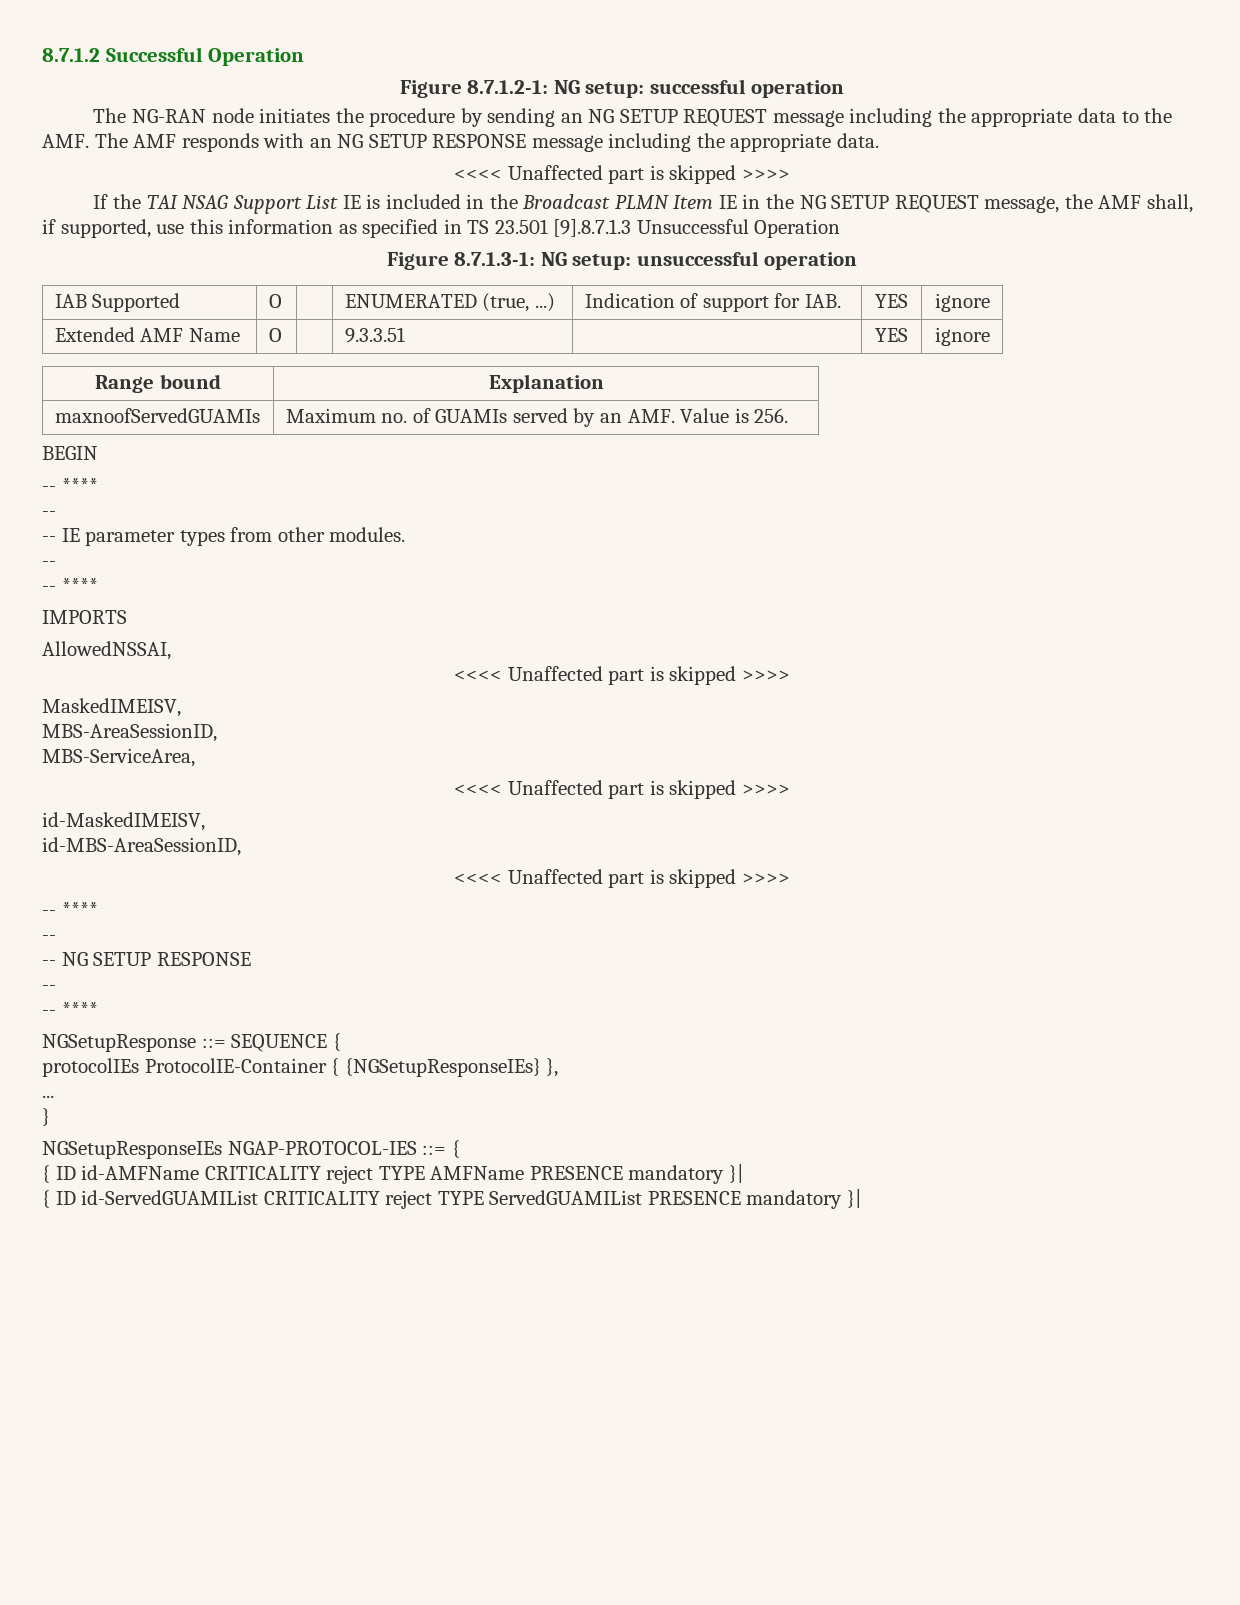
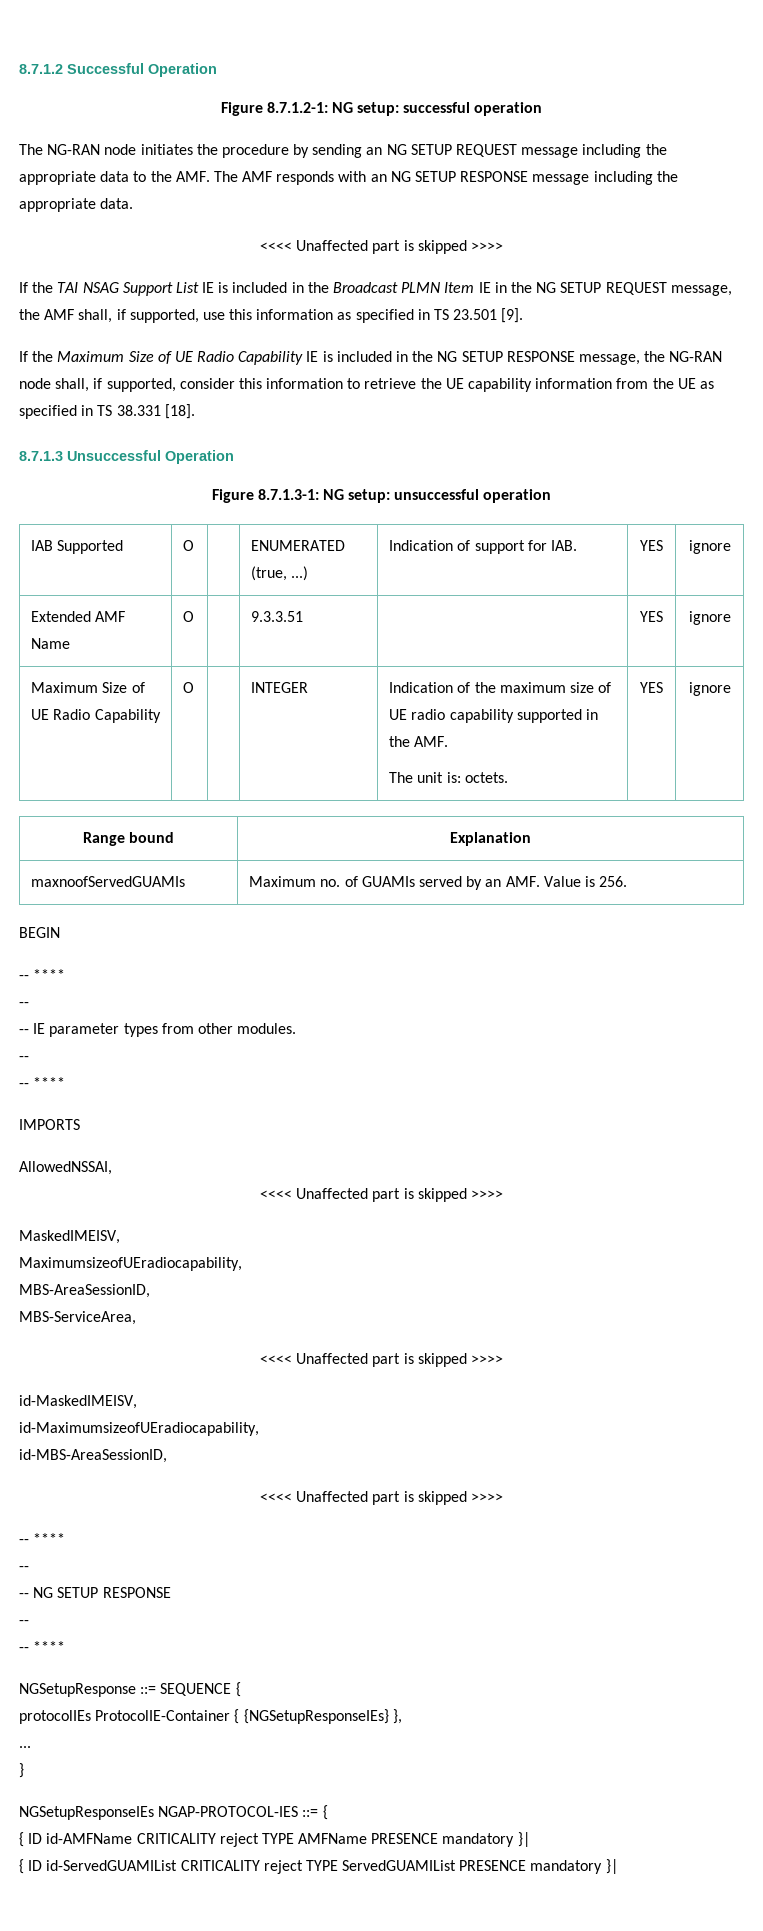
- If the TAI NSAG Support List IE is included in the Broadcast PLMN Item IE in the NG SETUP REQUEST message, the AMF shall, if supported, use this information as specified in TS 23.501 [9].8.7.1.3 Unsuccessful Operation
+ If the TAI NSAG Support List IE is included in the Broadcast PLMN Item IE in the NG SETUP REQUEST message, the AMF shall, if supported, use this information as specified in TS 23.501 [9].
+ If the Maximum Size of UE Radio Capability IE is included in the NG SETUP RESPONSE message, the NG-RAN node shall, if supported, consider this information to retrieve the UE capability information from the UE as specified in TS 38.331 [18].
+ 8.7.1.3 Unsuccessful Operation
+ Maximum Size of UE Radio Capability | O | | INTEGER | Indication of the maximum size of UE radio capability supported in the AMF.
+ The unit is: octets. | YES | ignore
+ MaximumsizeofUEradiocapability,
+ id-MaximumsizeofUEradiocapability,

